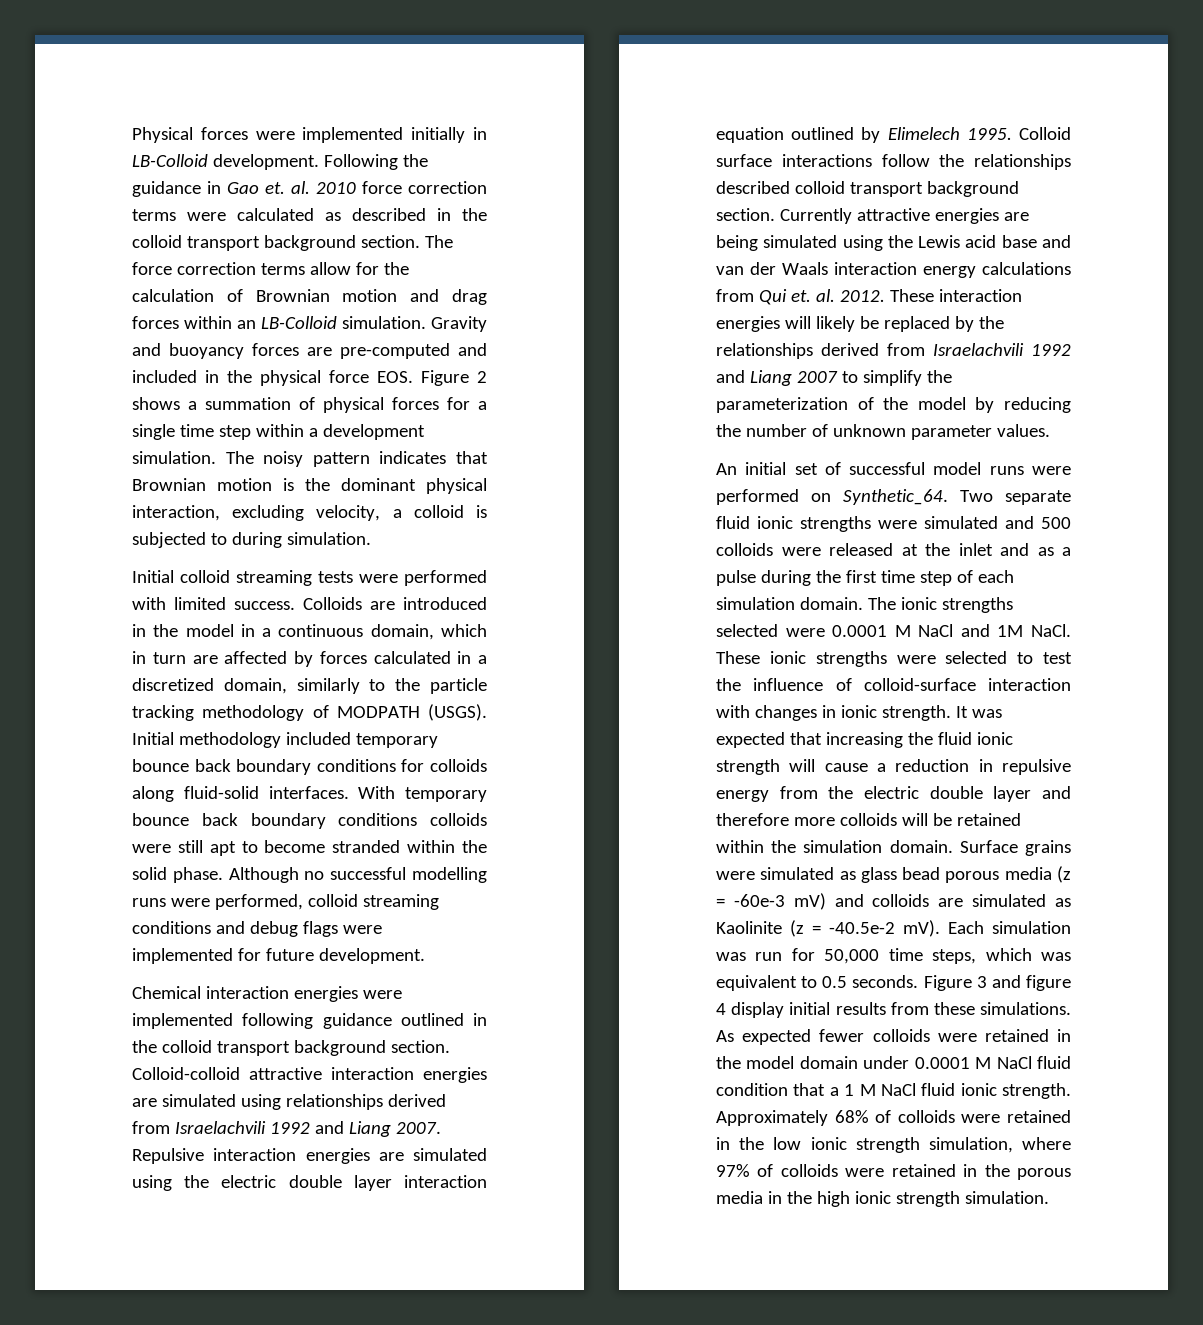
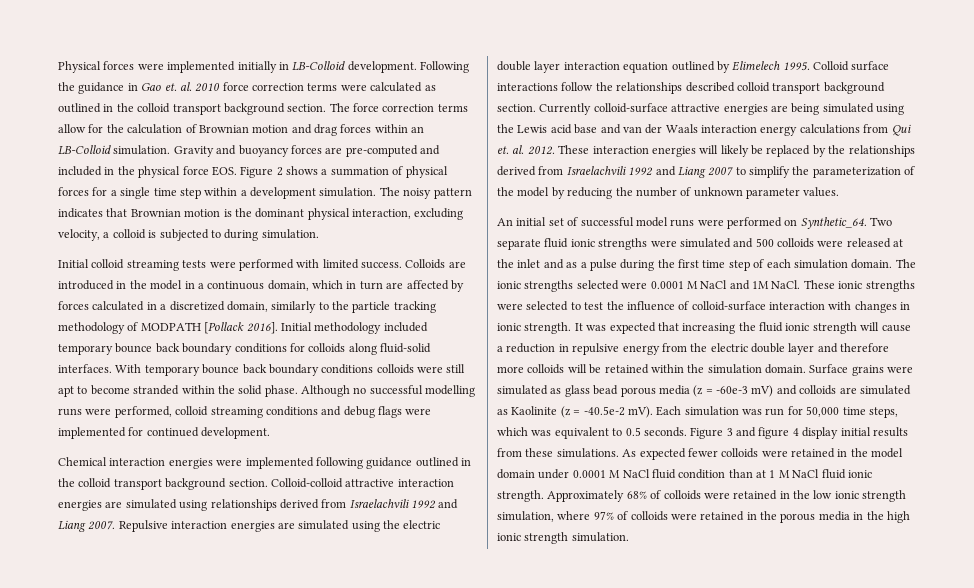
- Following the guidance in Gao et. al. 2010 force correction terms were calculated as described in the colloid transport background section.
+ Following the guidance in Gao et. al. 2010 force correction terms were calculated as outlined in the colloid transport background section.
- Colloids are introduced in the model in a continuous domain, which in turn are affected by forces calculated in a discretized domain, similarly to the particle tracking methodology of MODPATH (USGS).
+ Colloids are introduced in the model in a continuous domain, which in turn are affected by forces calculated in a discretized domain, similarly to the particle tracking methodology of MODPATH [Pollack 2016].
- Although no successful modelling runs were performed, colloid streaming conditions and debug flags were implemented for future development.
+ Although no successful modelling runs were performed, colloid streaming conditions and debug flags were implemented for continued development.
- Currently attractive energies are being simulated using the Lewis acid base and van der Waals interaction energy calculations from Qui et. al. 2012.
+ Currently colloid-surface attractive energies are being simulated using the Lewis acid base and van der Waals interaction energy calculations from Qui et. al. 2012.
- As expected fewer colloids were retained in the model domain under 0.0001 M NaCl fluid condition that a 1 M NaCl fluid ionic strength.
+ As expected fewer colloids were retained in the model domain under 0.0001 M NaCl fluid condition than at 1 M NaCl fluid ionic strength.

